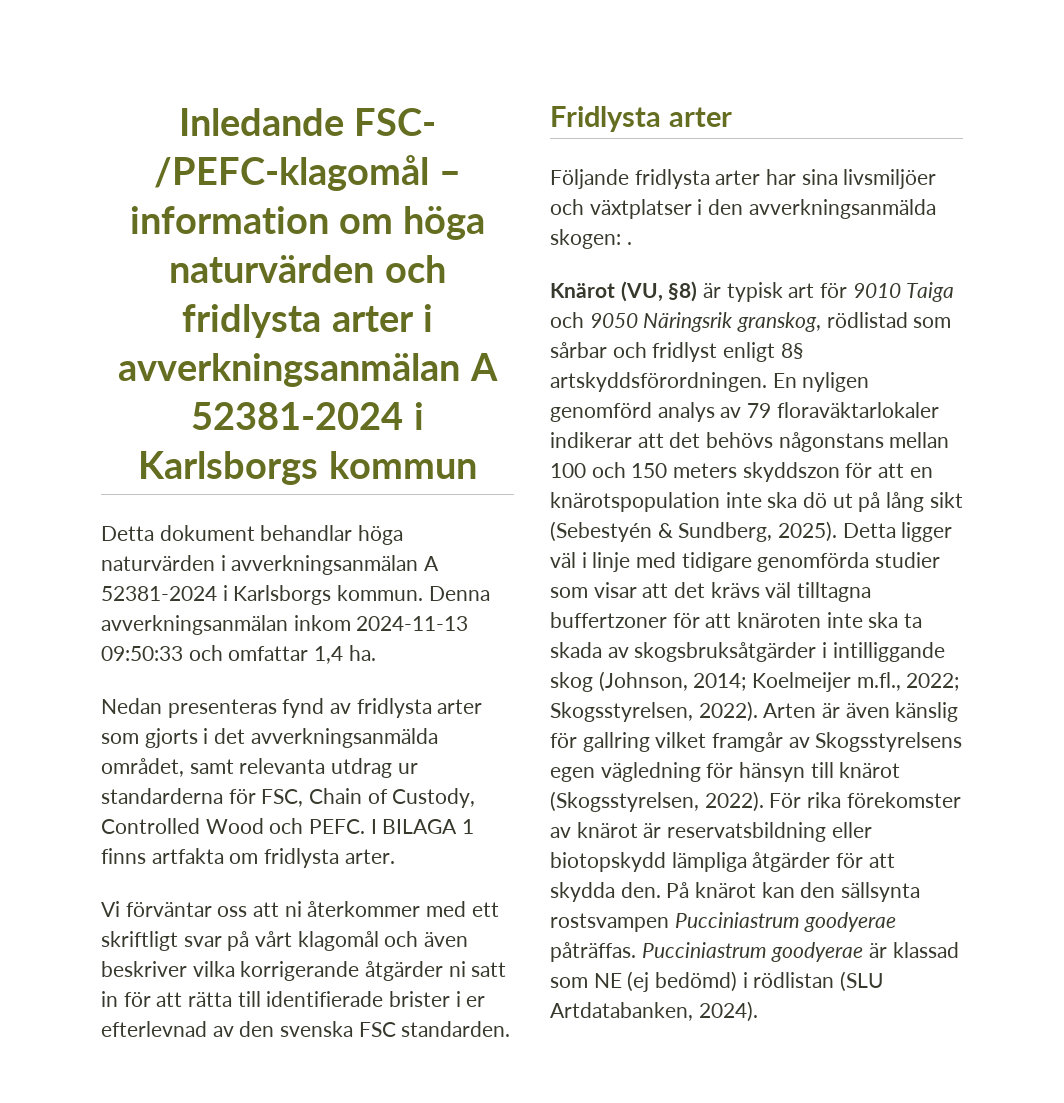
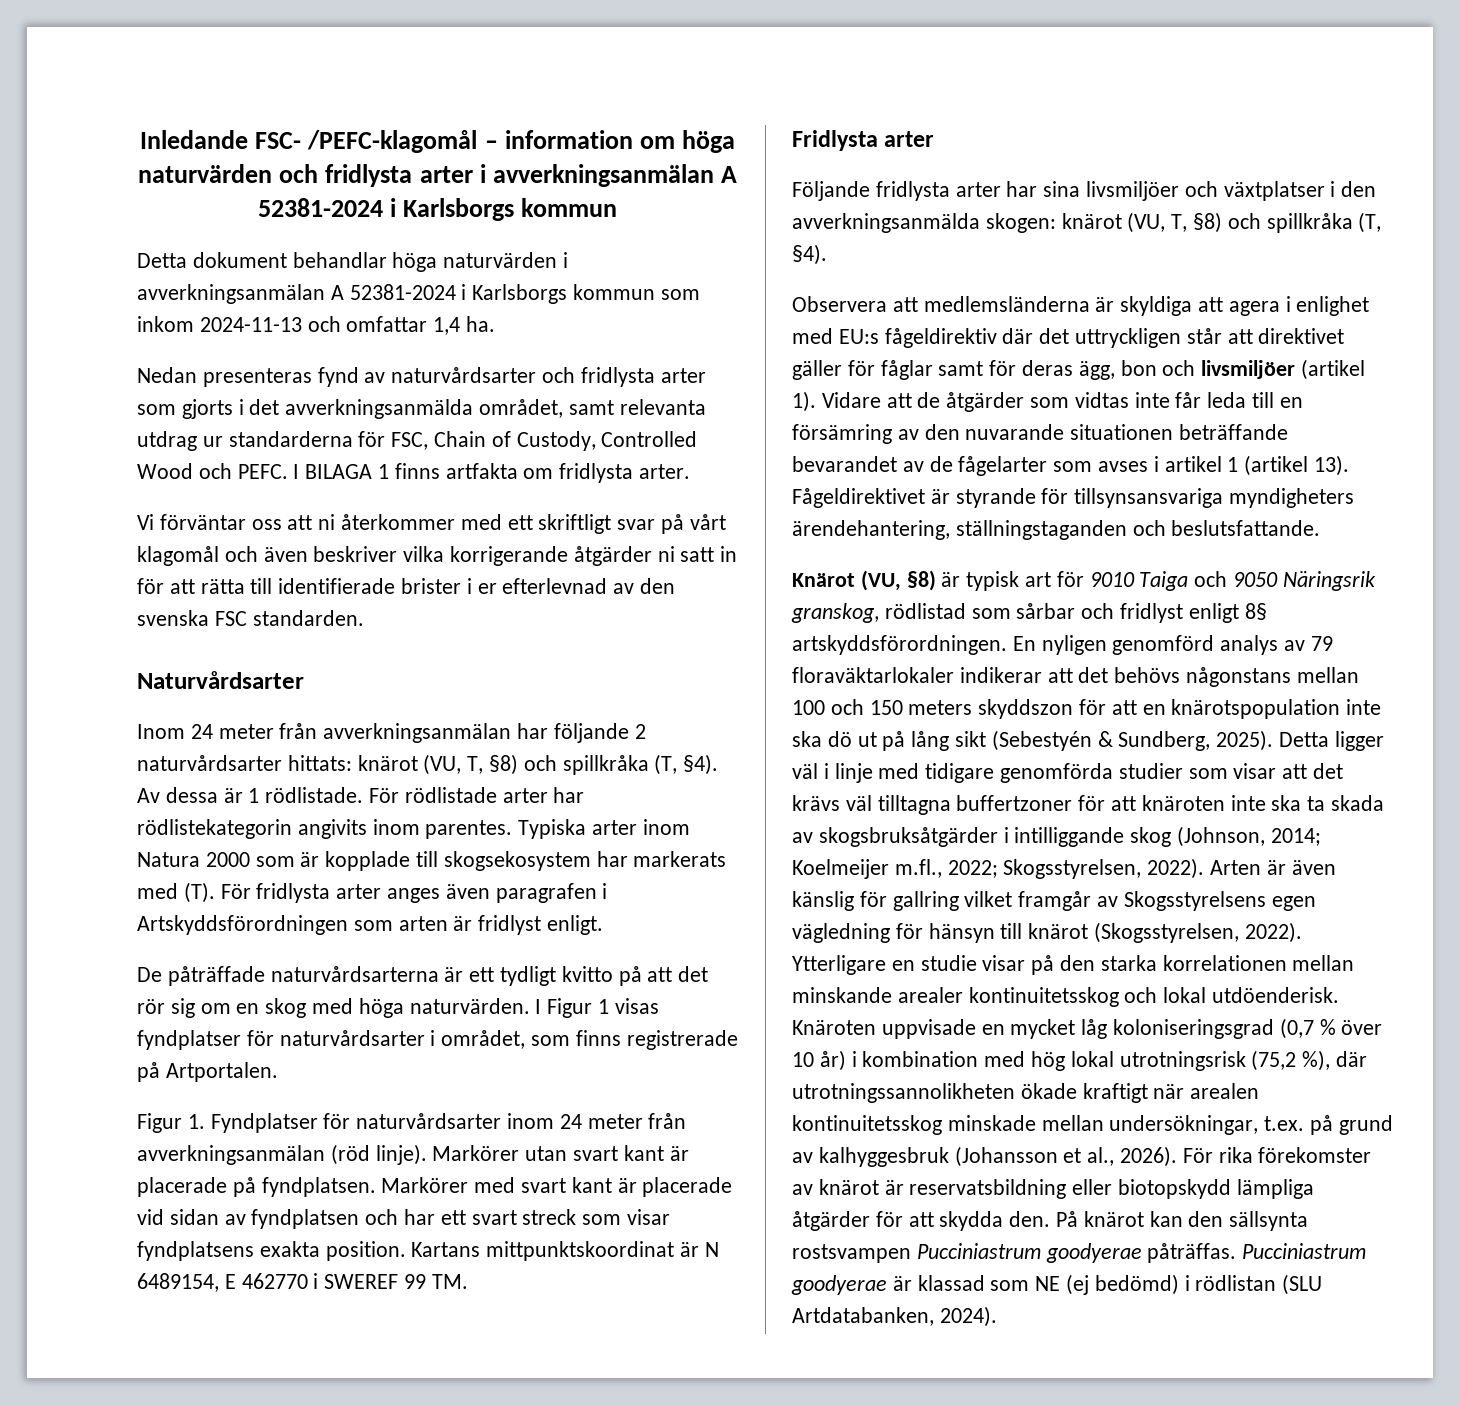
- Detta dokument behandlar höga naturvärden i avverkningsanmälan A 52381-2024 i Karlsborgs kommun. Denna avverkningsanmälan inkom 2024-11-13 09:50:33 och omfattar 1,4 ha.
+ Detta dokument behandlar höga naturvärden i avverkningsanmälan A 52381-2024 i Karlsborgs kommun som inkom 2024-11-13 och omfattar 1,4 ha.
- Nedan presenteras fynd av fridlysta arter som gjorts i det avverkningsanmälda området, samt relevanta utdrag ur standarderna för FSC, Chain of Custody, Controlled Wood och PEFC.
+ Nedan presenteras fynd av naturvårdsarter och fridlysta arter som gjorts i det avverkningsanmälda området, samt relevanta utdrag ur standarderna för FSC, Chain of Custody, Controlled Wood och PEFC.
+ Naturvårdsarter
+ Inom 24 meter från avverkningsanmälan har följande 2 naturvårdsarter hittats: knärot (VU, T, §8) och spillkråka (T, §4). Av dessa är 1 rödlistade. För rödlistade arter har rödlistekategorin angivits inom parentes. Typiska arter inom Natura 2000 som är kopplade till skogsekosystem har markerats med (T). För fridlysta arter anges även paragrafen i Artskyddsförordningen som arten är fridlyst enligt.
+ De påträffade naturvårdsarterna är ett tydligt kvitto på att det rör sig om en skog med höga naturvärden. I Figur 1 visas fyndplatser för naturvårdsarter i området, som finns registrerade på Artportalen.
+ Figur 1. Fyndplatser för naturvårdsarter inom 24 meter från avverkningsanmälan (röd linje). Markörer utan svart kant är placerade på fyndplatsen. Markörer med svart kant är placerade vid sidan av fyndplatsen och har ett svart streck som visar fyndplatsens exakta position. Kartans mittpunktskoordinat är N 6489154, E 462770 i SWEREF 99 TM.
- Följande fridlysta arter har sina livsmiljöer och växtplatser i den avverkningsanmälda skogen: .
+ Följande fridlysta arter har sina livsmiljöer och växtplatser i den avverkningsanmälda skogen: knärot (VU, T, §8) och spillkråka (T, §4).
+ Observera att medlemsländerna är skyldiga att agera i enlighet med EU:s fågeldirektiv där det uttryckligen står att direktivet gäller för fåglar samt för deras ägg, bon och livsmiljöer (artikel 1). Vidare att de åtgärder som vidtas inte får leda till en försämring av den nuvarande situationen beträffande bevarandet av de fågelarter som avses i artikel 1 (artikel 13). Fågeldirektivet är styrande för tillsynsansvariga myndigheters ärendehantering, ställningstaganden och beslutsfattande.
+ Ytterligare en studie visar på den starka korrelationen mellan minskande arealer kontinuitetsskog och lokal utdöenderisk. Knäroten uppvisade en mycket låg koloniseringsgrad (0,7 % över 10 år) i kombination med hög lokal utrotningsrisk (75,2 %), där utrotningssannolikheten ökade kraftigt när arealen kontinuitetsskog minskade mellan undersökningar, t.ex. på grund av kalhyggesbruk (Johansson et al., 2026).

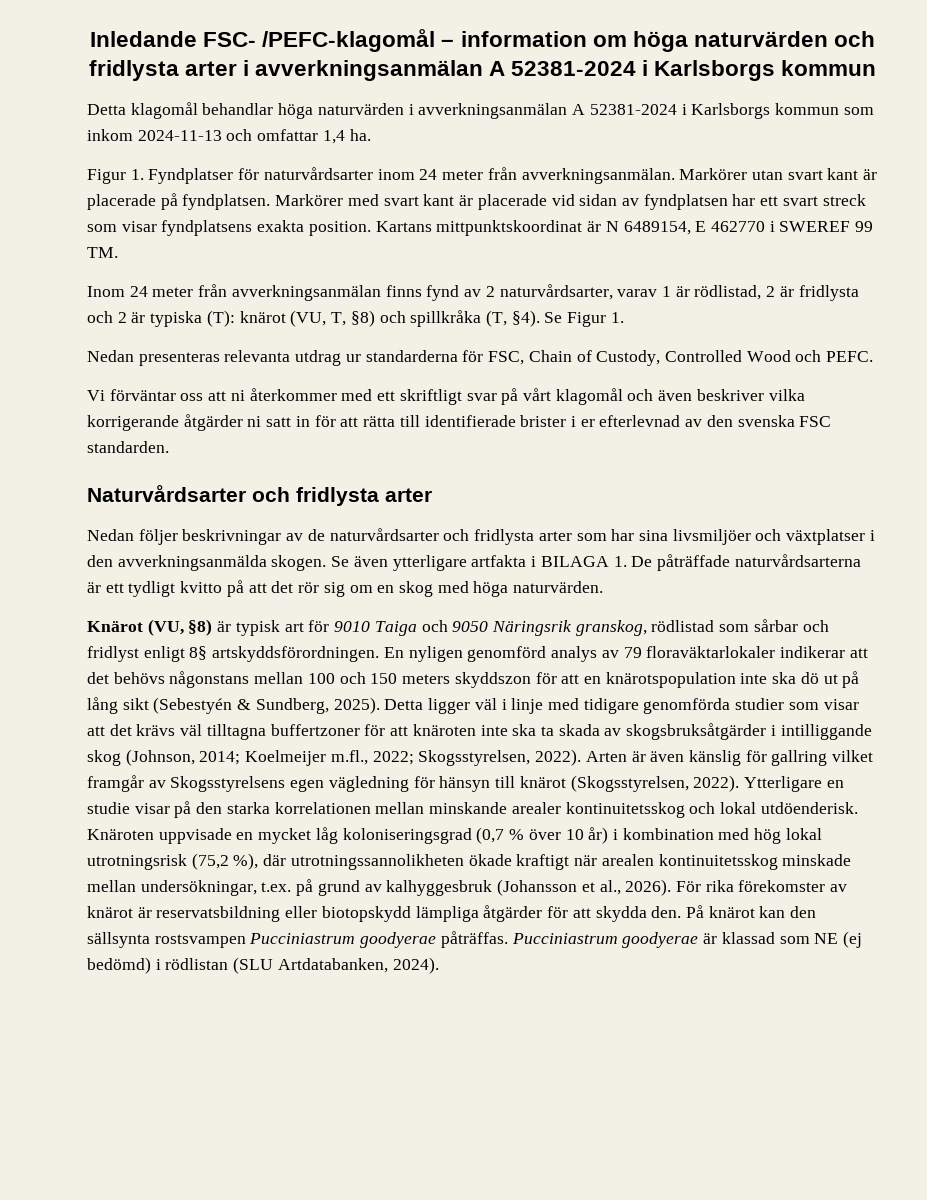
- Detta dokument behandlar höga naturvärden i avverkningsanmälan A 52381-2024 i Karlsborgs kommun som inkom 2024-11-13 och omfattar 1,4 ha.
+ Detta klagomål behandlar höga naturvärden i avverkningsanmälan A 52381-2024 i Karlsborgs kommun som inkom 2024-11-13 och omfattar 1,4 ha.
- Nedan presenteras fynd av naturvårdsarter och fridlysta arter som gjorts i det avverkningsanmälda området, samt relevanta utdrag ur standarderna för FSC, Chain of Custody, Controlled Wood och PEFC. I BILAGA 1 finns artfakta om fridlysta arter.
+ Figur 1. Fyndplatser för naturvårdsarter inom 24 meter från avverkningsanmälan. Markörer utan svart kant är placerade på fyndplatsen. Markörer med svart kant är placerade vid sidan av fyndplatsen har ett svart streck som visar fyndplatsens exakta position. Kartans mittpunktskoordinat är N 6489154, E 462770 i SWEREF 99 TM.
+ Inom 24 meter från avverkningsanmälan finns fynd av 2 naturvårdsarter, varav 1 är rödlistad, 2 är fridlysta och 2 är typiska (T): knärot (VU, T, §8) och spillkråka (T, §4). Se Figur 1.
+ Nedan presenteras relevanta utdrag ur standarderna för FSC, Chain of Custody, Controlled Wood och PEFC.
- Naturvårdsarter
- Inom 24 meter från avverkningsanmälan har följande 2 naturvårdsarter hittats: knärot (VU, T, §8) och spillkråka (T, §4). Av dessa är 1 rödlistade. För rödlistade arter har rödlistekategorin angivits inom parentes. Typiska arter inom Natura 2000 som är kopplade till skogsekosystem har markerats med (T). För fridlysta arter anges även paragrafen i Artskyddsförordningen som arten är fridlyst enligt.
- De påträffade naturvårdsarterna är ett tydligt kvitto på att det rör sig om en skog med höga naturvärden. I Figur 1 visas fyndplatser för naturvårdsarter i området, som finns registrerade på Artportalen.
- Figur 1. Fyndplatser för naturvårdsarter inom 24 meter från avverkningsanmälan (röd linje). Markörer utan svart kant är placerade på fyndplatsen. Markörer med svart kant är placerade vid sidan av fyndplatsen och har ett svart streck som visar fyndplatsens exakta position. Kartans mittpunktskoordinat är N 6489154, E 462770 i SWEREF 99 TM.
- Fridlysta arter
- Följande fridlysta arter har sina livsmiljöer och växtplatser i den avverkningsanmälda skogen: knärot (VU, T, §8) och spillkråka (T, §4).
- Observera att medlemsländerna är skyldiga att agera i enlighet med EU:s fågeldirektiv där det uttryckligen står att direktivet gäller för fåglar samt för deras ägg, bon och livsmiljöer (artikel 1). Vidare att de åtgärder som vidtas inte får leda till en försämring av den nuvarande situationen beträffande bevarandet av de fågelarter som avses i artikel 1 (artikel 13). Fågeldirektivet är styrande för tillsynsansvariga myndigheters ärendehantering, ställningstaganden och beslutsfattande.
+ Naturvårdsarter och fridlysta arter
+ Nedan följer beskrivningar av de naturvårdsarter och fridlysta arter som har sina livsmiljöer och växtplatser i den avverkningsanmälda skogen. Se även ytterligare artfakta i BILAGA 1. De påträffade naturvårdsarterna är ett tydligt kvitto på att det rör sig om en skog med höga naturvärden.

